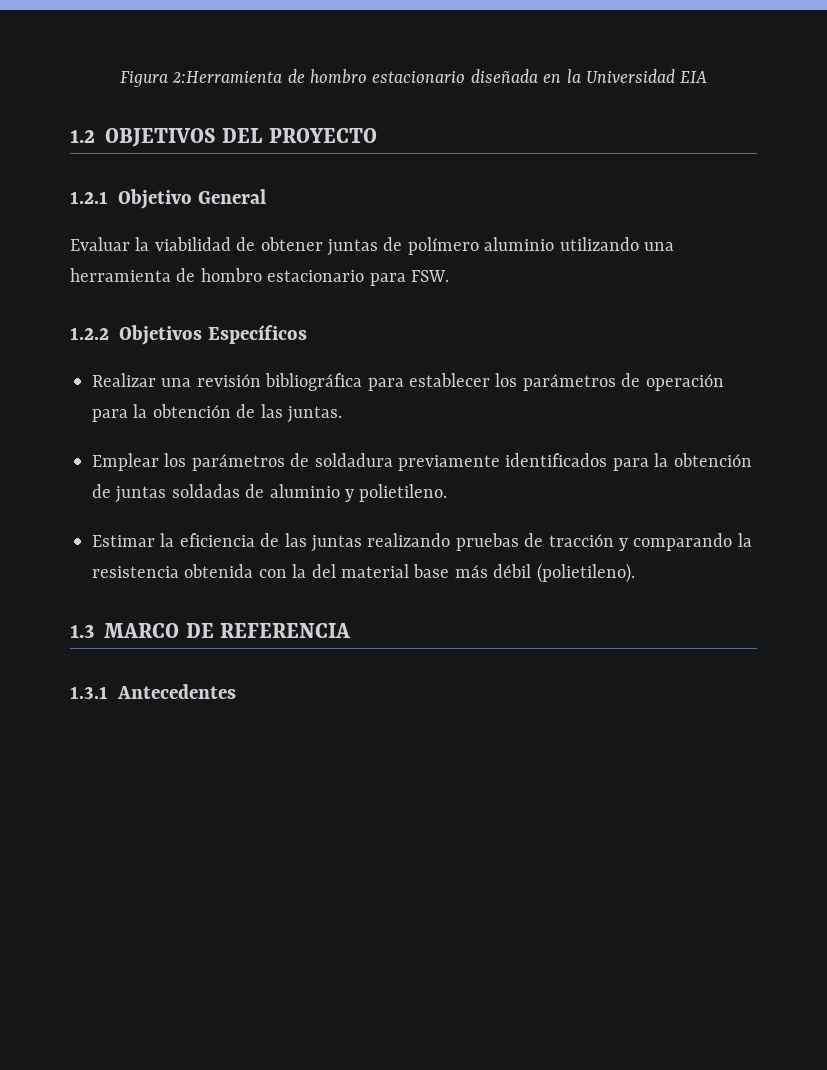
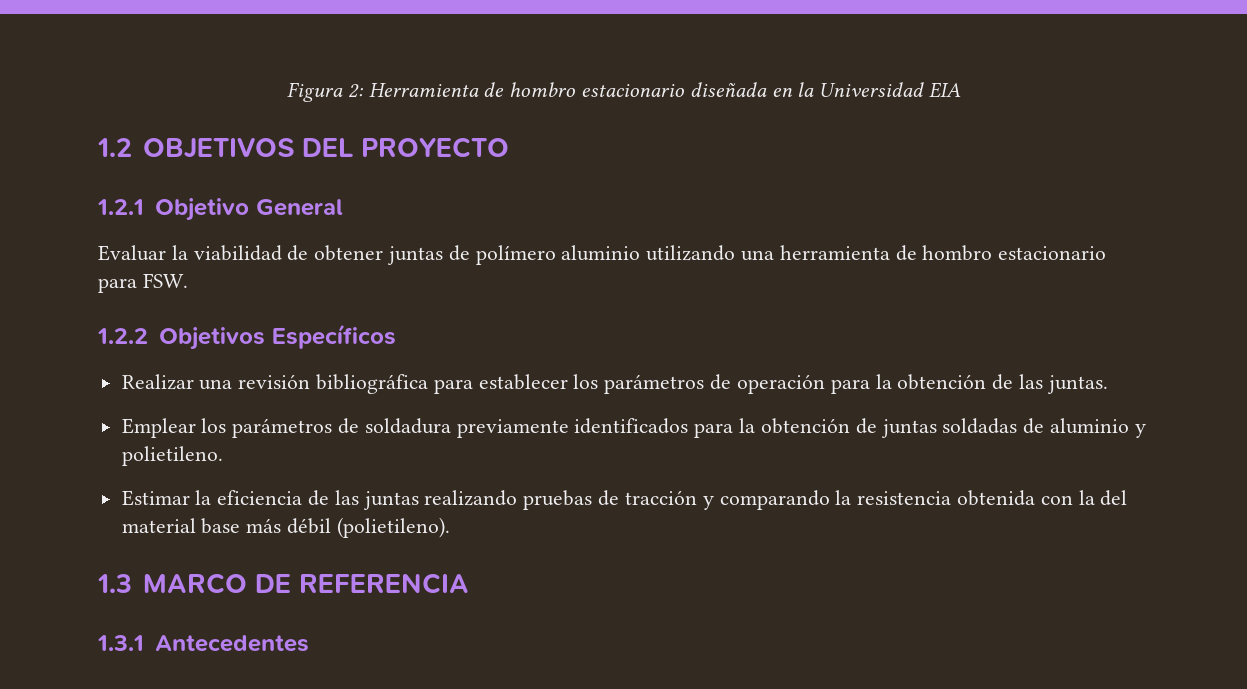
- Figura 2:Herramienta de hombro estacionario diseñada en la Universidad EIA
+ Figura 2: Herramienta de hombro estacionario diseñada en la Universidad EIA

